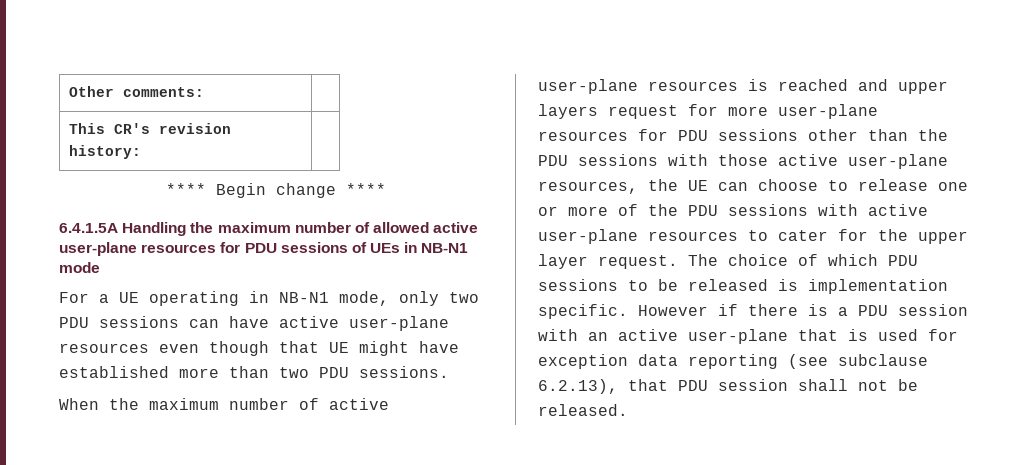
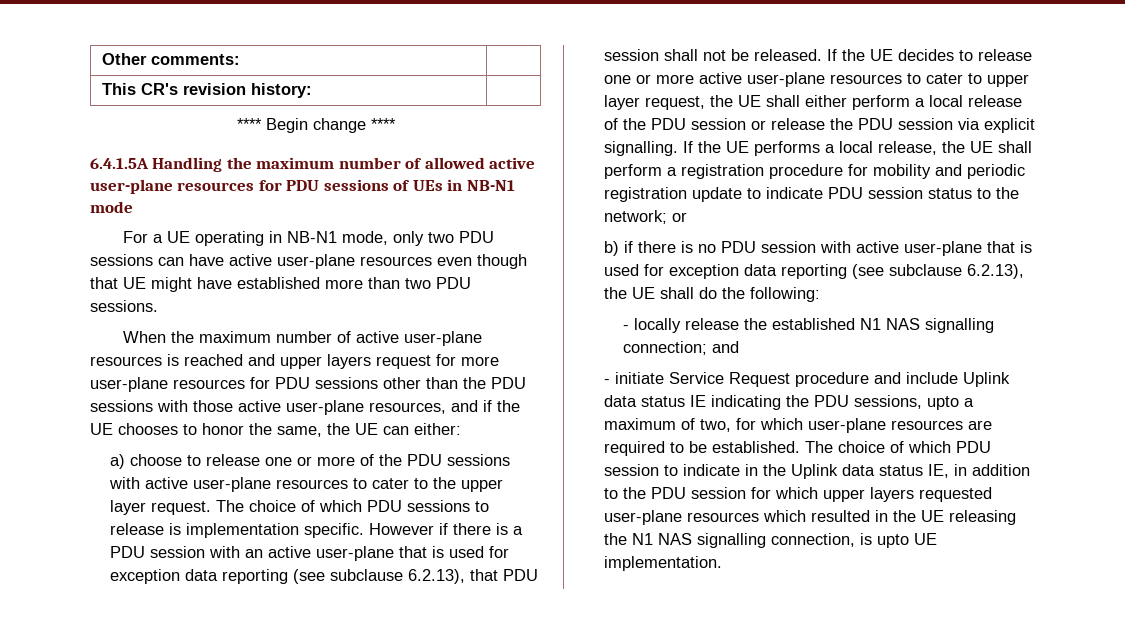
- When the maximum number of active user-plane resources is reached and upper layers request for more user-plane resources for PDU sessions other than the PDU sessions with those active user-plane resources, the UE can choose to release one or more of the PDU sessions with active user-plane resources to cater for the upper layer request.
+ When the maximum number of active user-plane resources is reached and upper layers request for more user-plane resources for PDU sessions other than the PDU sessions with those active user-plane resources, and if the UE chooses to honor the same, the UE can either:
+ a) choose to release one or more of the PDU sessions with active user-plane resources to cater to the upper layer request.
- The choice of which PDU sessions to be released is implementation specific.
+ The choice of which PDU sessions to release is implementation specific.
+ If the UE decides to release one or more active user-plane resources to cater to upper layer request, the UE shall either perform a local release of the PDU session or release the PDU session via explicit signalling. If the UE performs a local release, the UE shall perform a registration procedure for mobility and periodic registration update to indicate PDU session status to the network; or
+ b) if there is no PDU session with active user-plane that is used for exception data reporting (see subclause 6.2.13), the UE shall do the following:
+ - locally release the established N1 NAS signalling connection; and
+ - initiate Service Request procedure and include Uplink data status IE indicating the PDU sessions, upto a maximum of two, for which user-plane resources are required to be established. The choice of which PDU session to indicate in the Uplink data status IE, in addition to the PDU session for which upper layers requested user-plane resources which resulted in the UE releasing the N1 NAS signalling connection, is upto UE implementation.

